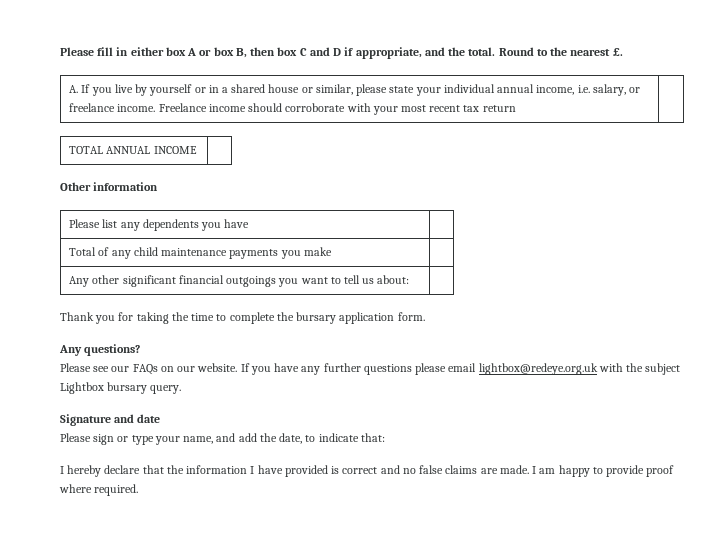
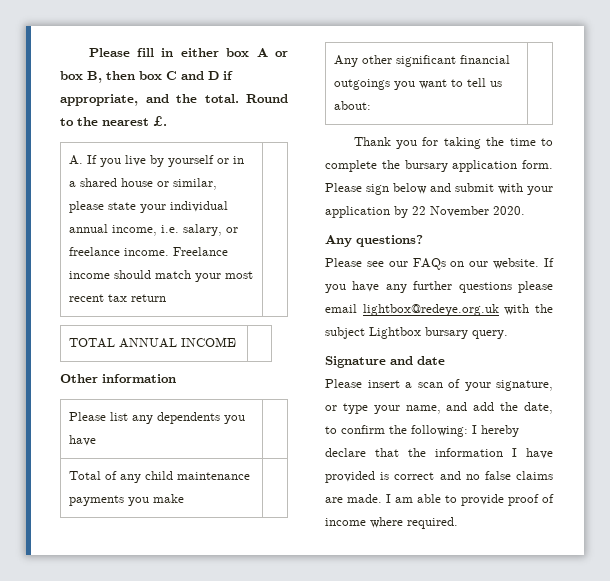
- A. If you live by yourself or in a shared house or similar, please state your individual annual income, i.e. salary, or freelance income. Freelance income should corroborate with your most recent tax return |
+ A. If you live by yourself or in a shared house or similar, please state your individual annual income, i.e. salary, or freelance income. Freelance income should match your most recent tax return |
+ Please sign below and submit with your application by 22 November 2020.
- Please sign or type your name, and add the date, to indicate that:
- I hereby declare that the information I have provided is correct and no false claims are made.
+ Please insert a scan of your signature, or type your name, and add the date, to confirm the following: I hereby declare that the information I have provided is correct and no false claims are made.
- I am happy to provide proof where required.
+ I am able to provide proof of income where required.

